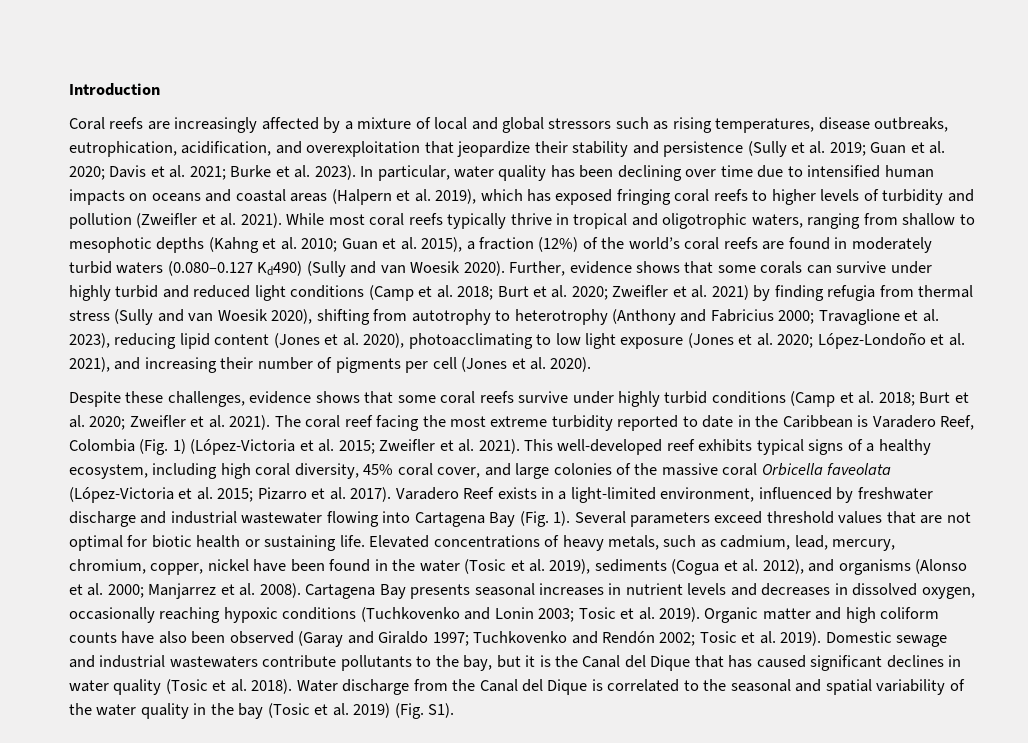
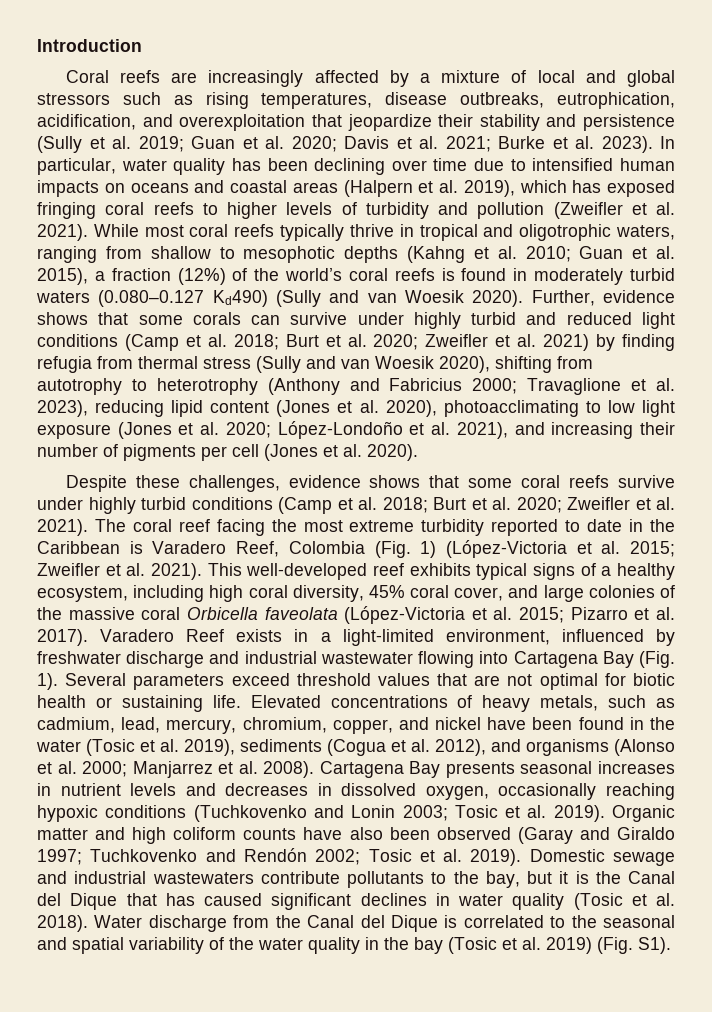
- While most coral reefs typically thrive in tropical and oligotrophic waters, ranging from shallow to mesophotic depths (Kahng et al. 2010; Guan et al. 2015), a fraction (12%) of the world’s coral reefs are found in moderately turbid waters (0.080–0.127 Kd490) (Sully and van Woesik 2020).
+ While most coral reefs typically thrive in tropical and oligotrophic waters, ranging from shallow to mesophotic depths (Kahng et al. 2010; Guan et al. 2015), a fraction (12%) of the world’s coral reefs is found in moderately turbid waters (0.080–0.127 Kd490) (Sully and van Woesik 2020).
- Elevated concentrations of heavy metals, such as cadmium, lead, mercury, chromium, copper, nickel have been found in the water (Tosic et al. 2019), sediments (Cogua et al. 2012), and organisms (Alonso et al. 2000; Manjarrez et al. 2008).
+ Elevated concentrations of heavy metals, such as cadmium, lead, mercury, chromium, copper, and nickel have been found in the water (Tosic et al. 2019), sediments (Cogua et al. 2012), and organisms (Alonso et al. 2000; Manjarrez et al. 2008).

